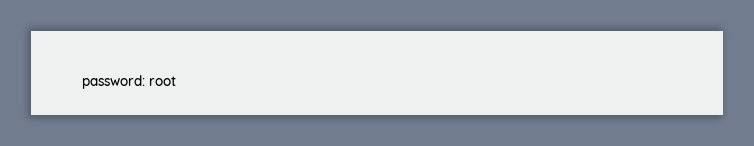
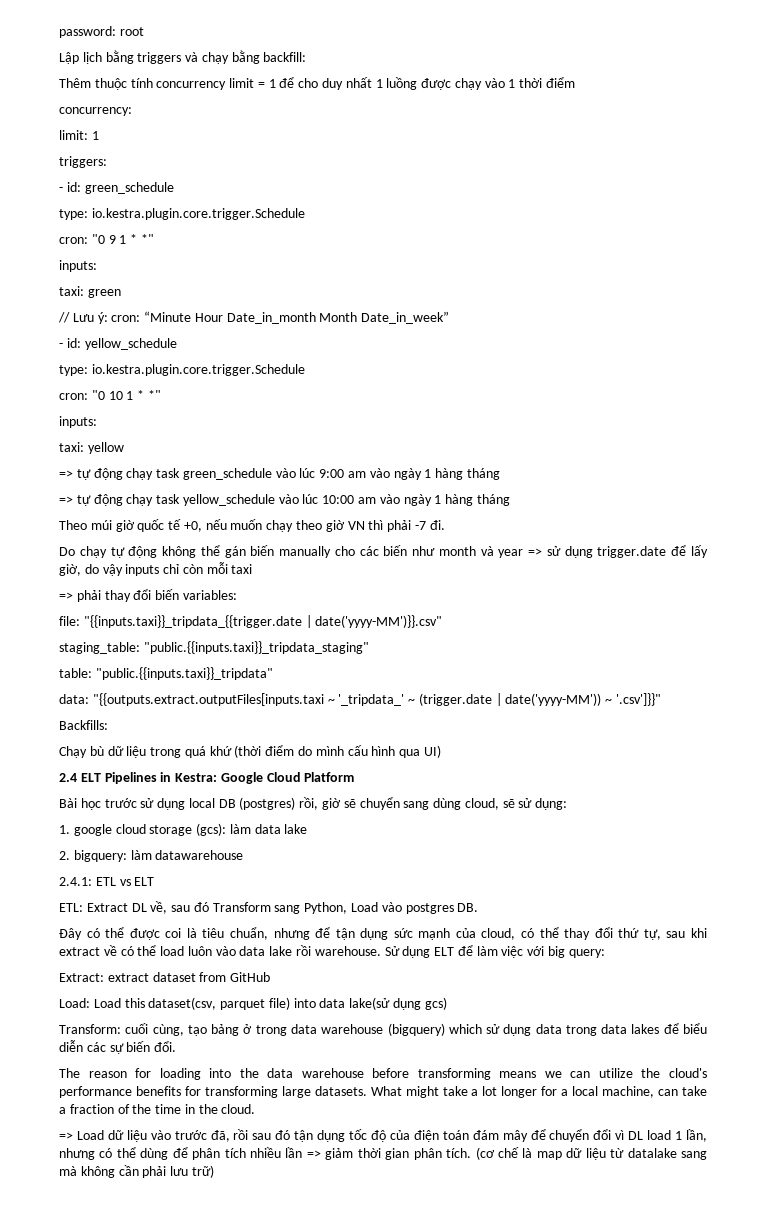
+ Lập lịch bằng triggers và chạy bằng backfill:
+ Thêm thuộc tính concurrency limit = 1 để cho duy nhất 1 luồng được chạy vào 1 thời điểm
+ concurrency:
+ limit: 1
+ triggers:
+ - id: green_schedule
+ type: io.kestra.plugin.core.trigger.Schedule
+ cron: "0 9 1 * *"
+ inputs:
+ taxi: green
+ // Lưu ý: cron: “Minute Hour Date_in_month Month Date_in_week”
+ - id: yellow_schedule
+ type: io.kestra.plugin.core.trigger.Schedule
+ cron: "0 10 1 * *"
+ inputs:
+ taxi: yellow
+ => tự động chạy task green_schedule vào lúc 9:00 am vào ngày 1 hàng tháng
+ => tự động chạy task yellow_schedule vào lúc 10:00 am vào ngày 1 hàng tháng
+ Theo múi giờ quốc tế +0, nếu muốn chạy theo giờ VN thì phải -7 đi.
+ Do chạy tự động không thể gán biến manually cho các biến như month và year => sử dụng trigger.date để lấy giờ, do vậy inputs chỉ còn mỗi taxi
+ => phải thay đổi biến variables:
+ file: "{{inputs.taxi}}_tripdata_{{trigger.date | date('yyyy-MM')}}.csv"
+ staging_table: "public.{{inputs.taxi}}_tripdata_staging"
+ table: "public.{{inputs.taxi}}_tripdata"
+ data: "{{outputs.extract.outputFiles[inputs.taxi ~ '_tripdata_' ~ (trigger.date | date('yyyy-MM')) ~ '.csv']}}"
+ Backfills:
+ Chạy bù dữ liệu trong quá khứ (thời điểm do mình cấu hình qua UI)
+ 2.4 ELT Pipelines in Kestra: Google Cloud Platform
+ Bài học trước sử dụng local DB (postgres) rồi, giờ sẽ chuyển sang dùng cloud, sẽ sử dụng:
+ 1. google cloud storage (gcs): làm data lake
+ 2. bigquery: làm datawarehouse
+ 2.4.1: ETL vs ELT
+ ETL: Extract DL về, sau đó Transform sang Python, Load vào postgres DB.
+ Đây có thể được coi là tiêu chuẩn, nhưng để tận dụng sức mạnh của cloud, có thể thay đổi thứ tự, sau khi extract về có thể load luôn vào data lake rồi warehouse. Sử dụng ELT để làm việc với big query:
+ Extract: extract dataset from GitHub
+ Load: Load this dataset(csv, parquet file) into data lake(sử dụng gcs)
+ Transform: cuối cùng, tạo bảng ở trong data warehouse (bigquery) which sử dụng data trong data lakes để biểu diễn các sự biến đổi.
+ The reason for loading into the data warehouse before transforming means we can utilize the cloud's performance benefits for transforming large datasets. What might take a lot longer for a local machine, can take a fraction of the time in the cloud.
+ => Load dữ liệu vào trước đã, rồi sau đó tận dụng tốc độ của điện toán đám mây để chuyển đổi vì DL load 1 lần, nhưng có thể dùng để phân tích nhiều lần => giảm thời gian phân tích. (cơ chế là map dữ liệu từ datalake sang mà không cần phải lưu trữ)

